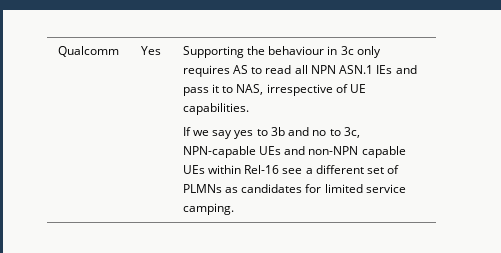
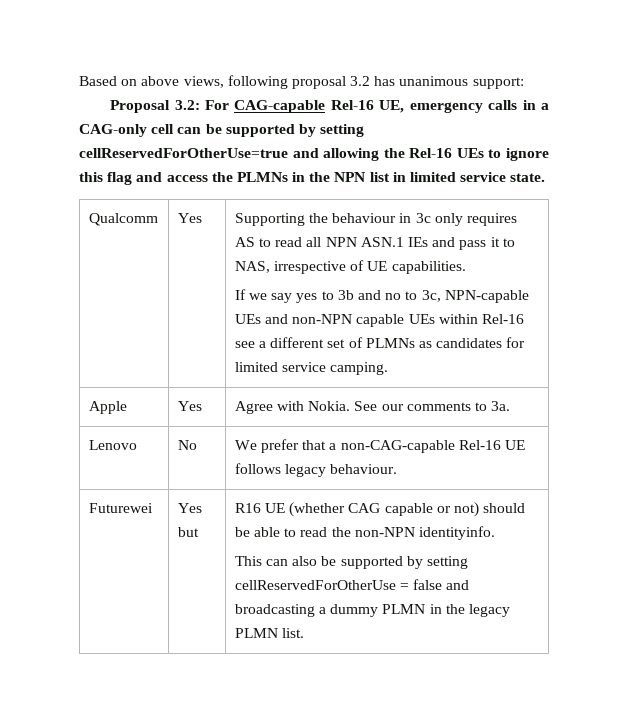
+ Based on above views, following proposal 3.2 has unanimous support:
+ Proposal 3.2: For CAG-capable Rel-16 UE, emergency calls in a CAG-only cell can be supported by setting cellReservedForOtherUse=true and allowing the Rel-16 UEs to ignore this flag and access the PLMNs in the NPN list in limited service state.
+ Apple | Yes | Agree with Nokia. See our comments to 3a.
+ Lenovo | No | We prefer that a non-CAG-capable Rel-16 UE follows legacy behaviour.
+ Futurewei | Yes but | R16 UE (whether CAG capable or not) should be able to read the non-NPN identityinfo.
+ This can also be supported by setting cellReservedForOtherUse = false and broadcasting a dummy PLMN in the legacy PLMN list.

